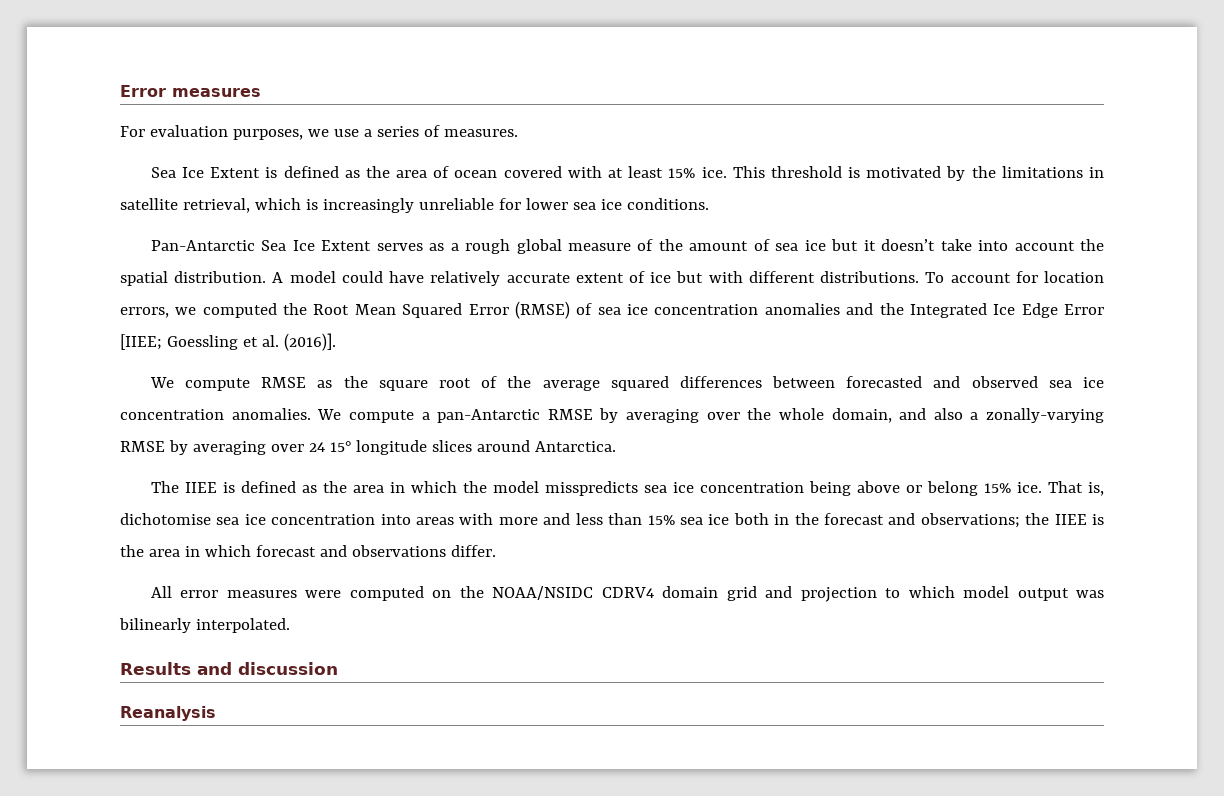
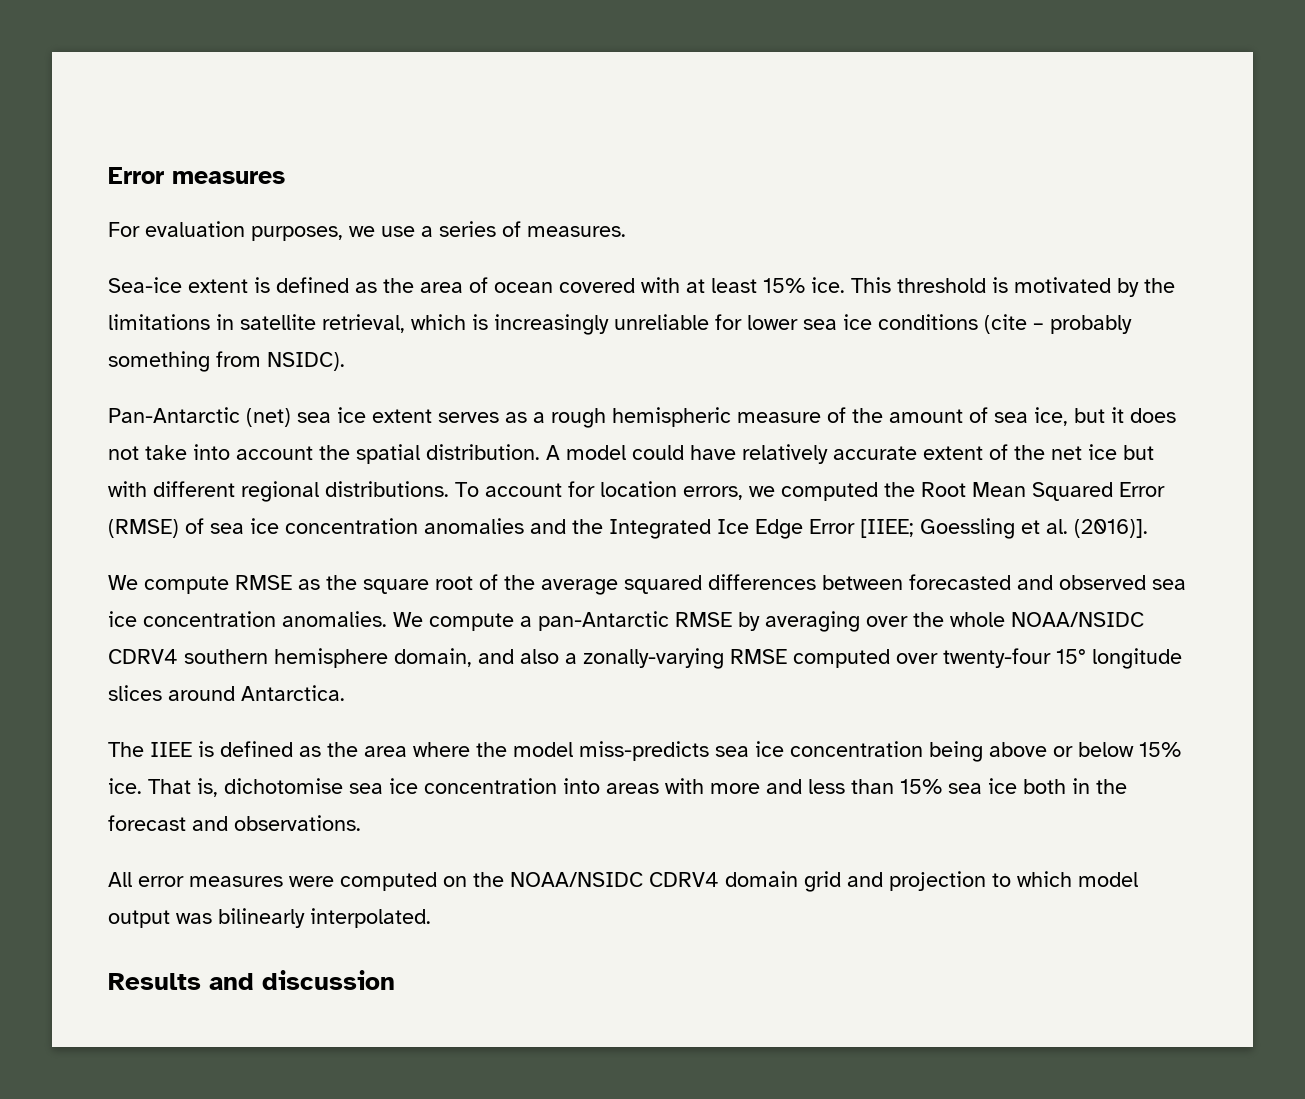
- Sea Ice Extent is defined as the area of ocean covered with at least 15% ice.
+ Sea-ice extent is defined as the area of ocean covered with at least 15% ice.
- This threshold is motivated by the limitations in satellite retrieval, which is increasingly unreliable for lower sea ice conditions.
- Pan-Antarctic Sea Ice Extent serves as a rough global measure of the amount of sea ice but it doesn’t take into account the spatial distribution.
+ This threshold is motivated by the limitations in satellite retrieval, which is increasingly unreliable for lower sea ice conditions (cite – probably something from NSIDC).
+ Pan-Antarctic (net) sea ice extent serves as a rough hemispheric measure of the amount of sea ice, but it does not take into account the spatial distribution.
- A model could have relatively accurate extent of ice but with different distributions.
+ A model could have relatively accurate extent of the net ice but with different regional distributions.
- We compute a pan-Antarctic RMSE by averaging over the whole domain, and also a zonally-varying RMSE by averaging over 24 15° longitude slices around Antarctica.
+ We compute a pan-Antarctic RMSE by averaging over the whole NOAA/NSIDC CDRV4 southern hemisphere domain, and also a zonally-varying RMSE computed over twenty-four 15° longitude slices around Antarctica.
- The IIEE is defined as the area in which the model misspredicts sea ice concentration being above or belong 15% ice.
+ The IIEE is defined as the area where the model miss-predicts sea ice concentration being above or below 15% ice.
- That is, dichotomise sea ice concentration into areas with more and less than 15% sea ice both in the forecast and observations; the IIEE is the area in which forecast and observations differ.
+ That is, dichotomise sea ice concentration into areas with more and less than 15% sea ice both in the forecast and observations.
- Reanalysis

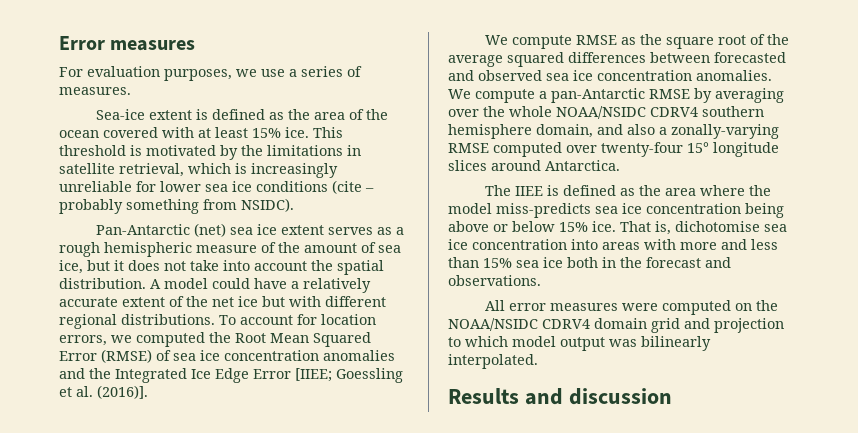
- Sea-ice extent is defined as the area of ocean covered with at least 15% ice.
+ Sea-ice extent is defined as the area of the ocean covered with at least 15% ice.
- A model could have relatively accurate extent of the net ice but with different regional distributions.
+ A model could have a relatively accurate extent of the net ice but with different regional distributions.

